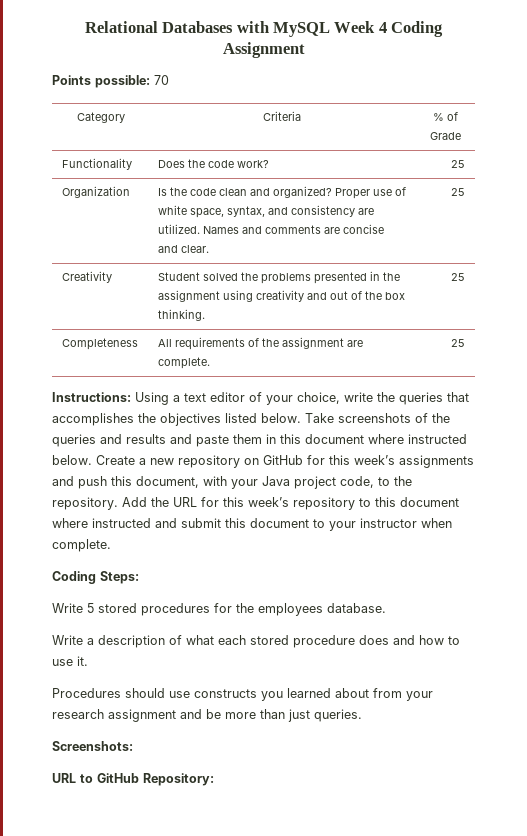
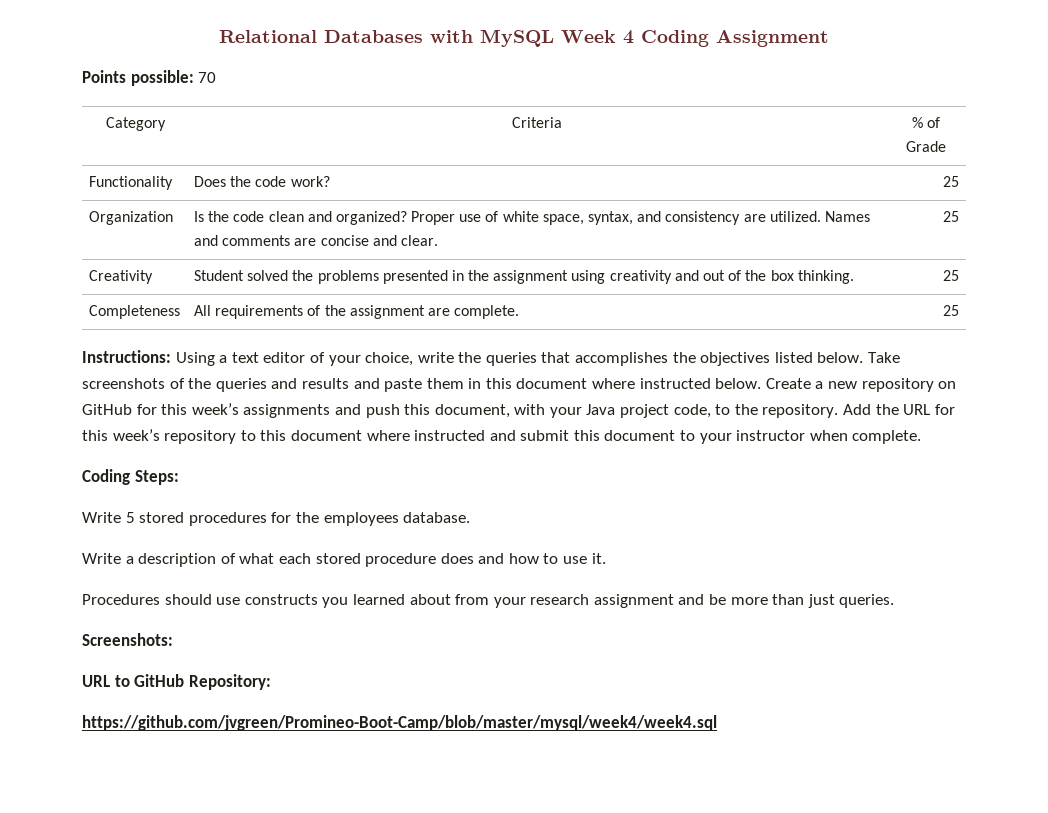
+ https://github.com/jvgreen/Promineo-Boot-Camp/blob/master/mysql/week4/week4.sql

